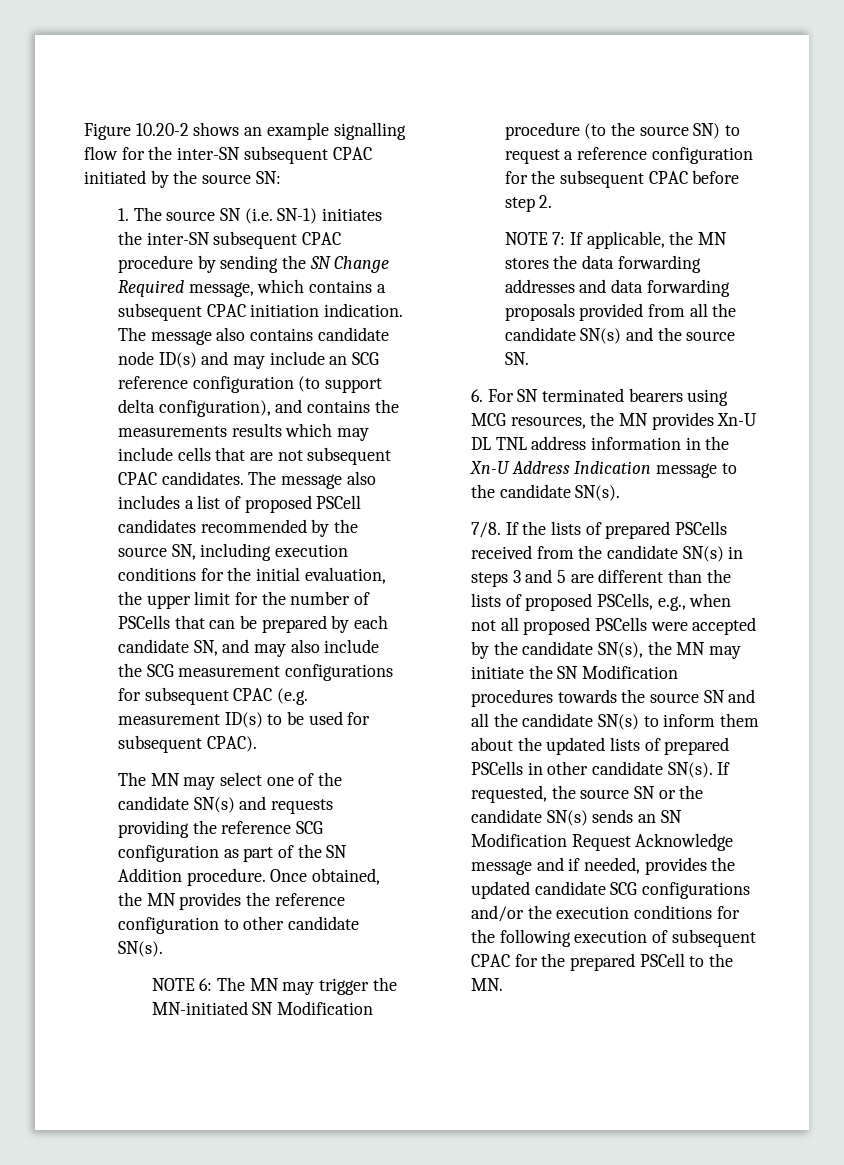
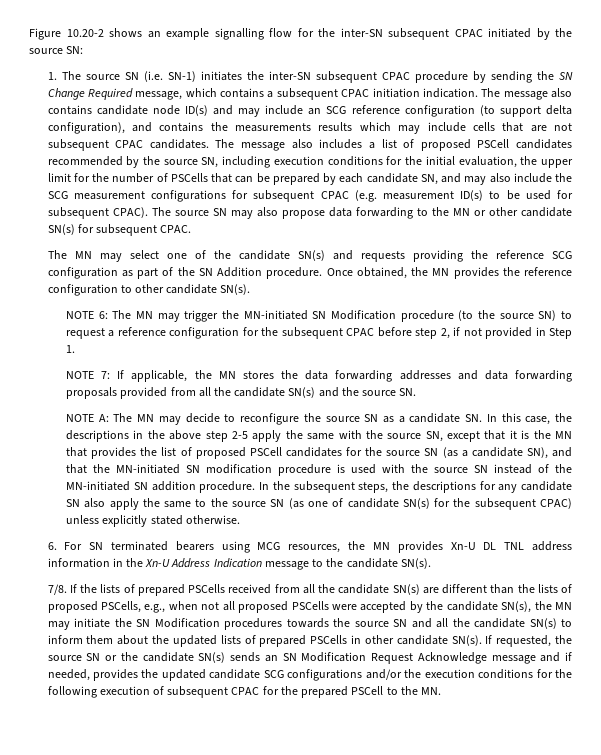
+ The source SN may also propose data forwarding to the MN or other candidate SN(s) for subsequent CPAC.
- NOTE 6: The MN may trigger the MN-initiated SN Modification procedure (to the source SN) to request a reference configuration for the subsequent CPAC before step 2.
+ NOTE 6: The MN may trigger the MN-initiated SN Modification procedure (to the source SN) to request a reference configuration for the subsequent CPAC before step 2, if not provided in Step 1.
+ NOTE A: The MN may decide to reconfigure the source SN as a candidate SN. In this case, the descriptions in the above step 2-5 apply the same with the source SN, except that it is the MN that provides the list of proposed PSCell candidates for the source SN (as a candidate SN), and that the MN-initiated SN modification procedure is used with the source SN instead of the MN-initiated SN addition procedure. In the subsequent steps, the descriptions for any candidate SN also apply the same to the source SN (as one of candidate SN(s) for the subsequent CPAC) unless explicitly stated otherwise.
- If the lists of prepared PSCells received from the candidate SN(s) in steps 3 and 5 are different than the lists of proposed PSCells, e.g., when not all proposed PSCells were accepted by the candidate SN(s), the MN may initiate the SN Modification procedures towards the source SN and all the candidate SN(s) to inform them about the updated lists of prepared PSCells in other candidate SN(s).
+ If the lists of prepared PSCells received from all the candidate SN(s) are different than the lists of proposed PSCells, e.g., when not all proposed PSCells were accepted by the candidate SN(s), the MN may initiate the SN Modification procedures towards the source SN and all the candidate SN(s) to inform them about the updated lists of prepared PSCells in other candidate SN(s).

